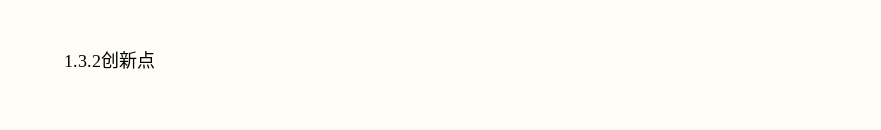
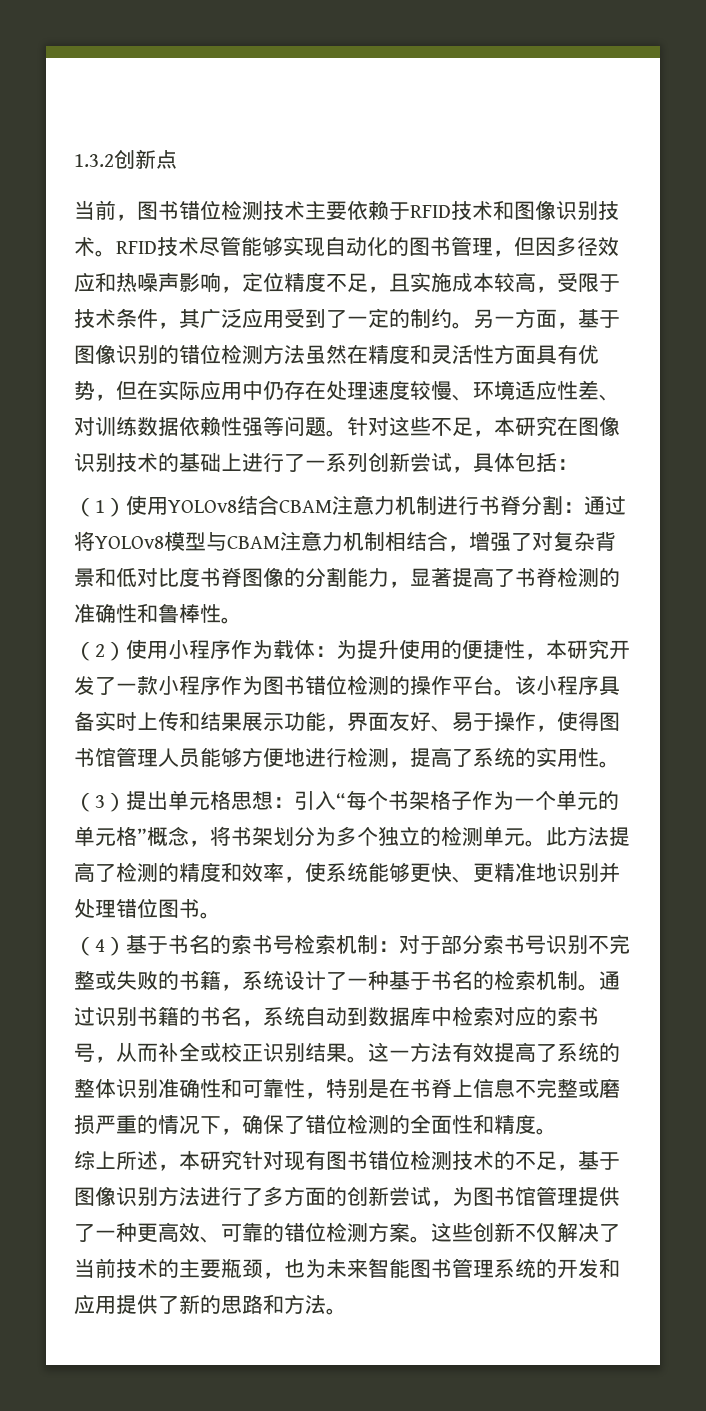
+ 当前，图书错位检测技术主要依赖于RFID技术和图像识别技术。RFID技术尽管能够实现自动化的图书管理，但因多径效应和热噪声影响，定位精度不足，且实施成本较高，受限于技术条件，其广泛应用受到了一定的制约。另一方面，基于图像识别的错位检测方法虽然在精度和灵活性方面具有优势，但在实际应用中仍存在处理速度较慢、环境适应性差、对训练数据依赖性强等问题。针对这些不足，本研究在图像识别技术的基础上进行了一系列创新尝试，具体包括：
+ （1）使用YOLOv8结合CBAM注意力机制进行书脊分割：通过将YOLOv8模型与CBAM注意力机制相结合，增强了对复杂背景和低对比度书脊图像的分割能力，显著提高了书脊检测的准确性和鲁棒性。
+ （2）使用小程序作为载体：为提升使用的便捷性，本研究开发了一款小程序作为图书错位检测的操作平台。该小程序具备实时上传和结果展示功能，界面友好、易于操作，使得图书馆管理人员能够方便地进行检测，提高了系统的实用性。
+ （3）提出单元格思想：引入“每个书架格子作为一个单元的单元格”概念，将书架划分为多个独立的检测单元。此方法提高了检测的精度和效率，使系统能够更快、更精准地识别并处理错位图书。
+ （4）基于书名的索书号检索机制：对于部分索书号识别不完整或失败的书籍，系统设计了一种基于书名的检索机制。通过识别书籍的书名，系统自动到数据库中检索对应的索书号，从而补全或校正识别结果。这一方法有效提高了系统的整体识别准确性和可靠性，特别是在书脊上信息不完整或磨损严重的情况下，确保了错位检测的全面性和精度。
+ 综上所述，本研究针对现有图书错位检测技术的不足，基于图像识别方法进行了多方面的创新尝试，为图书馆管理提供了一种更高效、可靠的错位检测方案。这些创新不仅解决了当前技术的主要瓶颈，也为未来智能图书管理系统的开发和应用提供了新的思路和方法。

